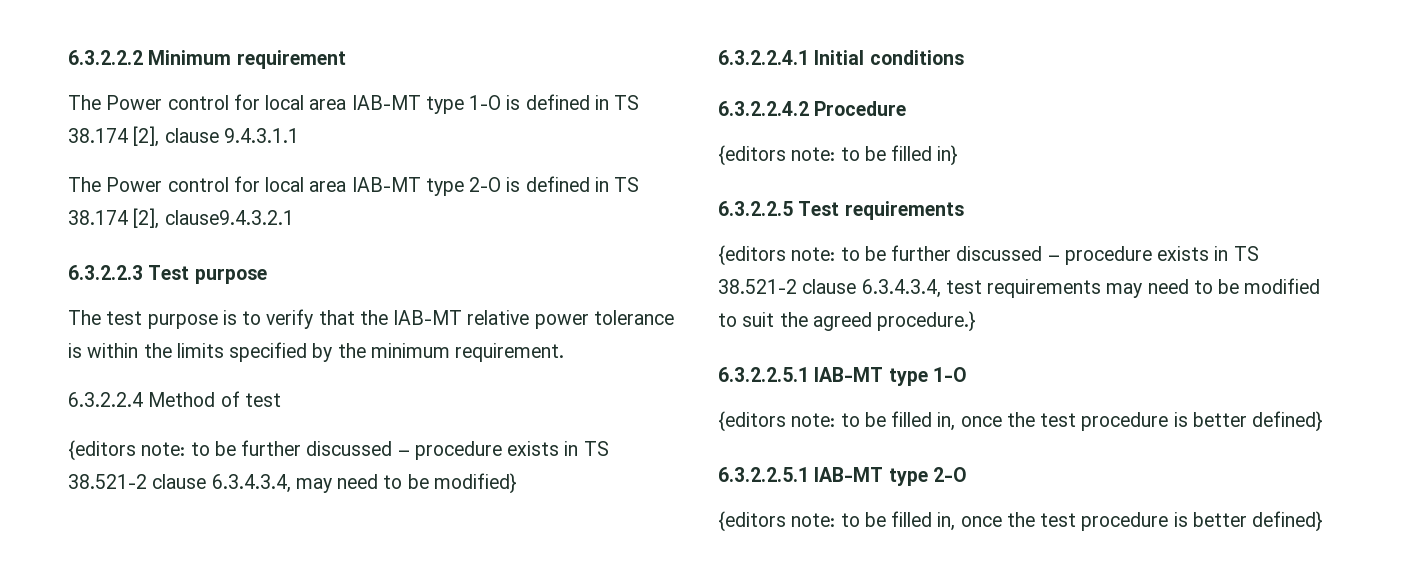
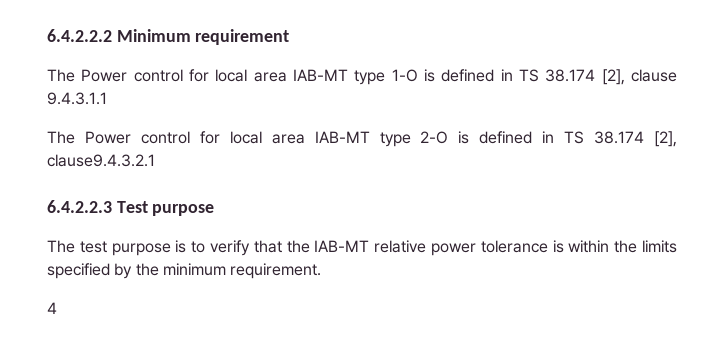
- 6.3.2.2.2 Minimum requirement
+ 6.4.2.2.2 Minimum requirement
- 6.3.2.2.3 Test purpose
+ 6.4.2.2.3 Test purpose
- 6.3.2.2.4 Method of test
- {editors note: to be further discussed – procedure exists in TS 38.521-2 clause 6.3.4.3.4, may need to be modified}
- 6.3.2.2.4.1 Initial conditions
- 6.3.2.2.4.2 Procedure
- {editors note: to be filled in}
- 6.3.2.2.5 Test requirements
- {editors note: to be further discussed – procedure exists in TS 38.521-2 clause 6.3.4.3.4, test requirements may need to be modified to suit the agreed procedure.}
- 6.3.2.2.5.1 IAB-MT type 1-O
- {editors note: to be filled in, once the test procedure is better defined}
- 6.3.2.2.5.1 IAB-MT type 2-O
- {editors note: to be filled in, once the test procedure is better defined}
+ 4

